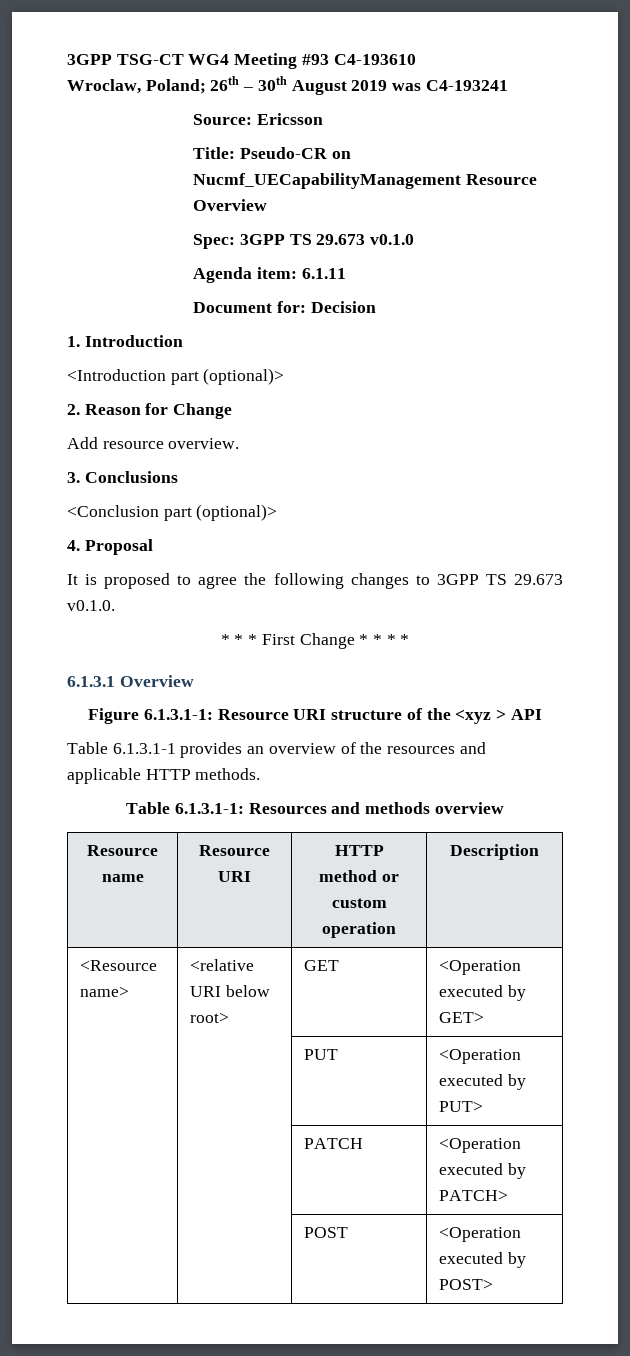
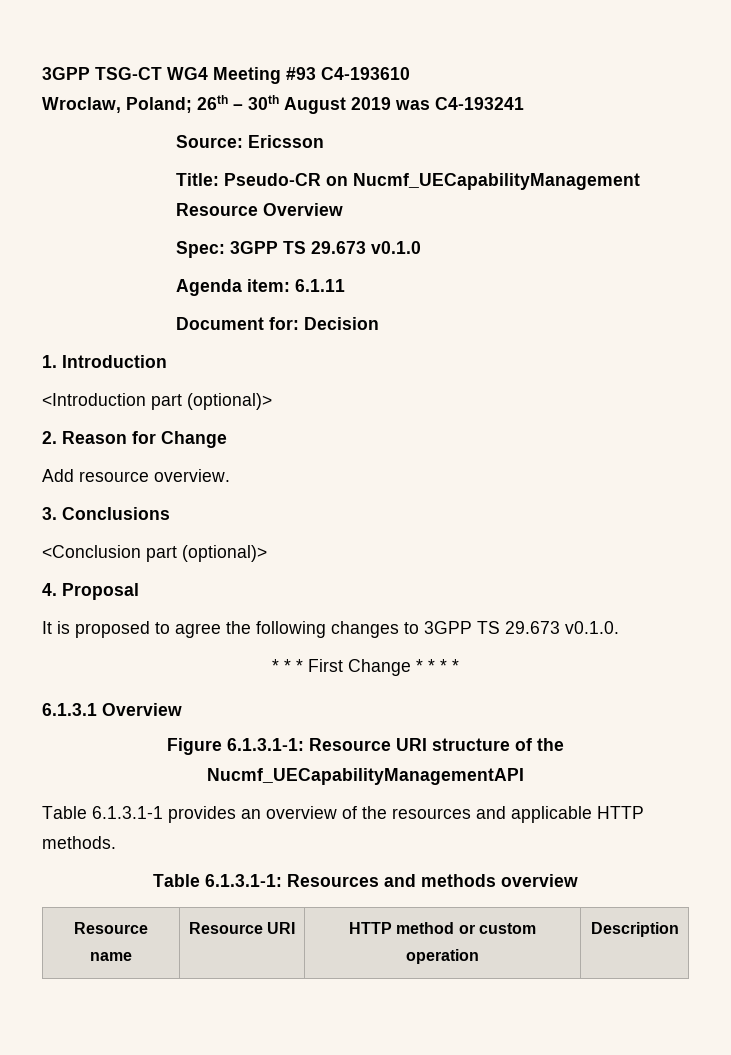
- Figure 6.1.3.1-1: Resource URI structure of the <xyz > API
+ Figure 6.1.3.1-1: Resource URI structure of the Nucmf_UECapabilityManagementAPI
- <Resource name> | <relative URI below root> | GET | <Operation executed by GET>
- | | PUT | <Operation executed by PUT>
- | | PATCH | <Operation executed by PATCH>
- | | POST | <Operation executed by POST>

